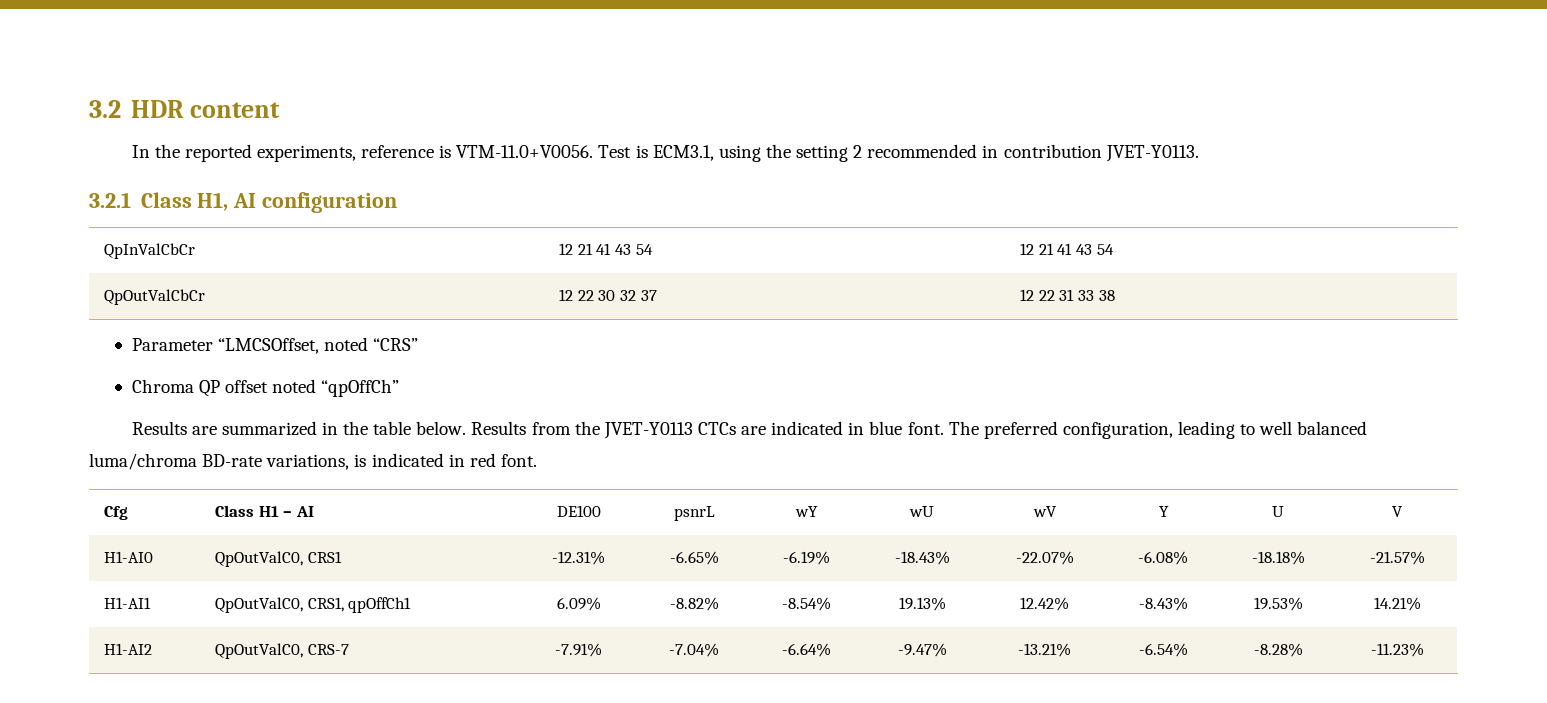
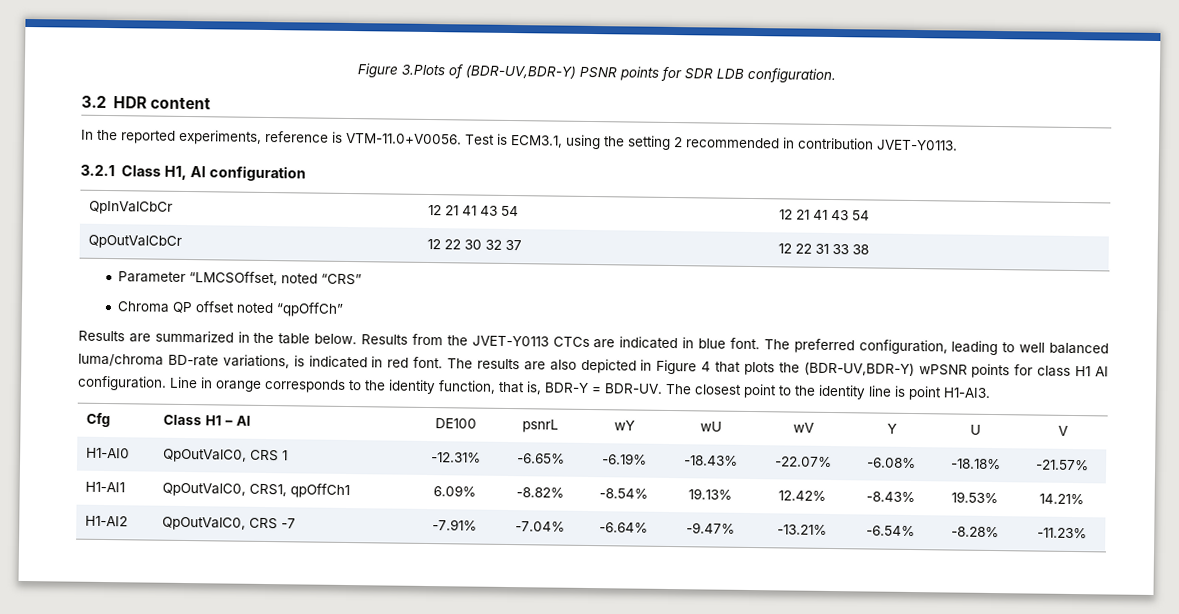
+ Figure 3.Plots of (BDR-UV,BDR-Y) PSNR points for SDR LDB configuration.
+ The results are also depicted in Figure 4 that plots the (BDR-UV,BDR-Y) wPSNR points for class H1 AI configuration. Line in orange corresponds to the identity function, that is, BDR-Y = BDR-UV. The closest point to the identity line is point H1-AI3.
- H1-AI0 | QpOutValC0, CRS1 | -12.31% | -6.65% | -6.19% | -18.43% | -22.07% | -6.08% | -18.18% | -21.57%
+ H1-AI0 | QpOutValC0, CRS 1 | -12.31% | -6.65% | -6.19% | -18.43% | -22.07% | -6.08% | -18.18% | -21.57%
- H1-AI2 | QpOutValC0, CRS-7 | -7.91% | -7.04% | -6.64% | -9.47% | -13.21% | -6.54% | -8.28% | -11.23%
+ H1-AI2 | QpOutValC0, CRS -7 | -7.91% | -7.04% | -6.64% | -9.47% | -13.21% | -6.54% | -8.28% | -11.23%

